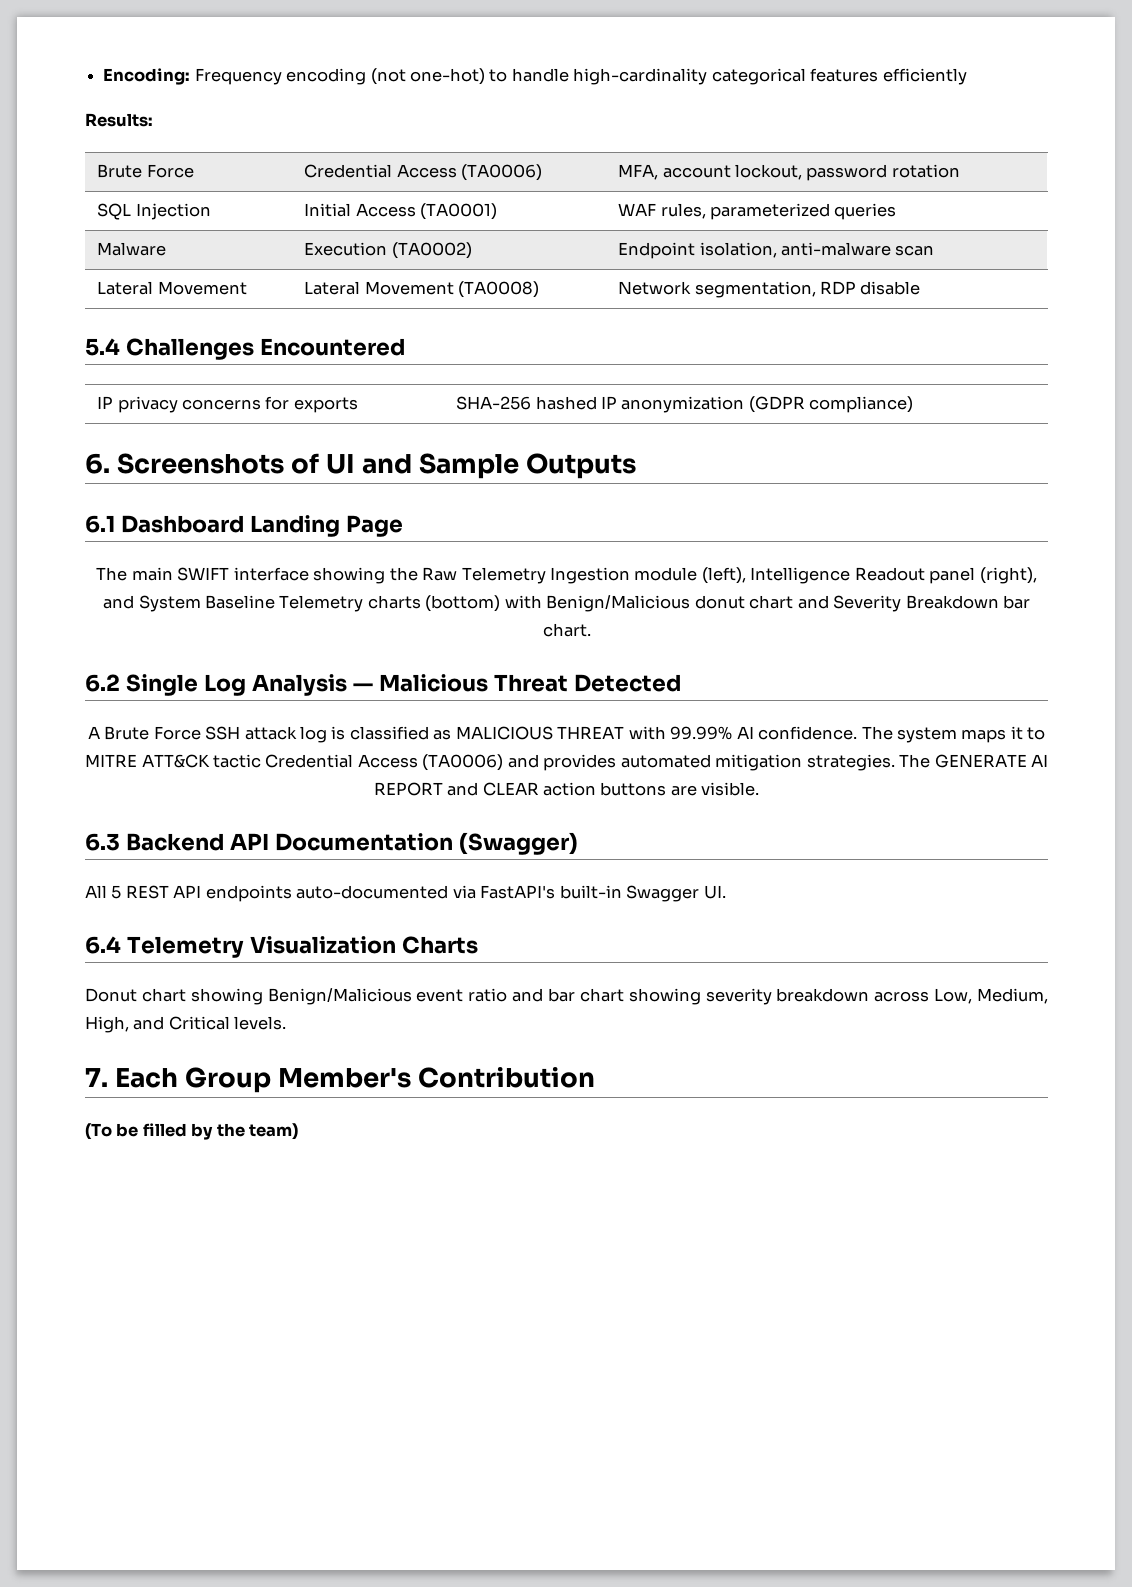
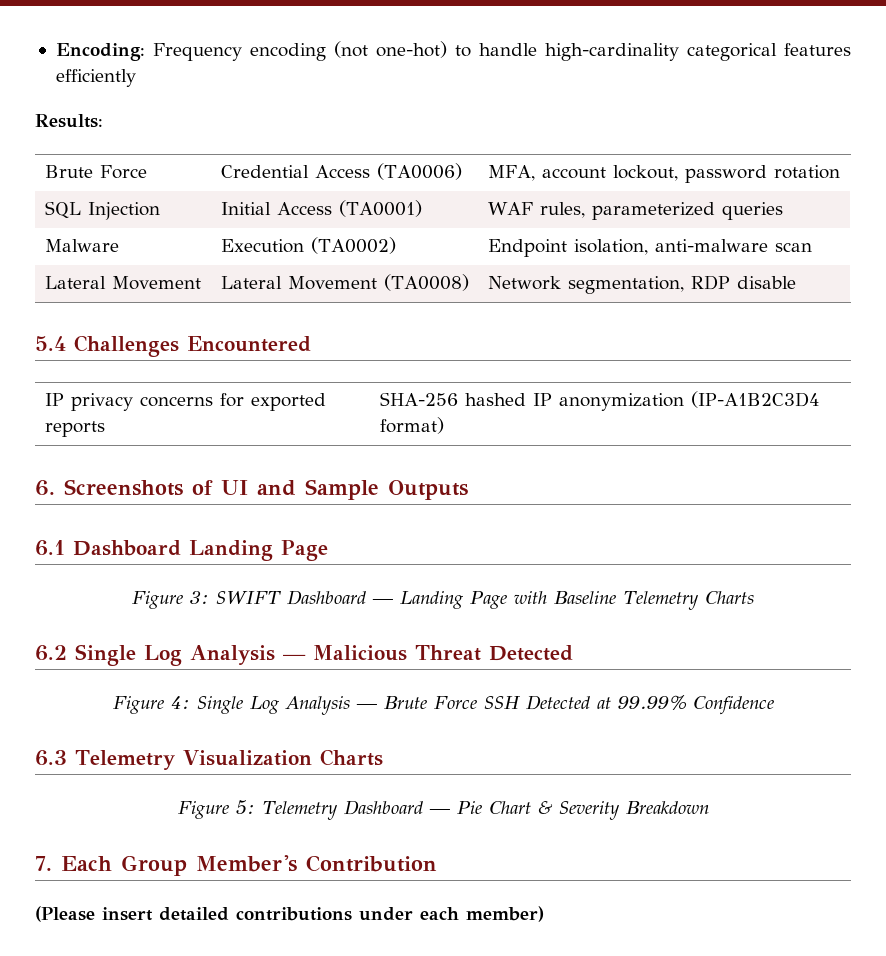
- IP privacy concerns for exports | SHA-256 hashed IP anonymization (GDPR compliance)
+ IP privacy concerns for exported reports | SHA-256 hashed IP anonymization (IP-A1B2C3D4 format)
- The main SWIFT interface showing the Raw Telemetry Ingestion module (left), Intelligence Readout panel (right), and System Baseline Telemetry charts (bottom) with Benign/Malicious donut chart and Severity Breakdown bar chart.
+ Figure 3: SWIFT Dashboard — Landing Page with Baseline Telemetry Charts
- A Brute Force SSH attack log is classified as MALICIOUS THREAT with 99.99% AI confidence. The system maps it to MITRE ATT&CK tactic Credential Access (TA0006) and provides automated mitigation strategies. The GENERATE AI REPORT and CLEAR action buttons are visible.
- 6.3 Backend API Documentation (Swagger)
- All 5 REST API endpoints auto-documented via FastAPI's built-in Swagger UI.
- 6.4 Telemetry Visualization Charts
- Donut chart showing Benign/Malicious event ratio and bar chart showing severity breakdown across Low, Medium, High, and Critical levels.
+ Figure 4: Single Log Analysis — Brute Force SSH Detected at 99.99% Confidence
+ 6.3 Telemetry Visualization Charts
+ Figure 5: Telemetry Dashboard — Pie Chart & Severity Breakdown
- (To be filled by the team)
+ (Please insert detailed contributions under each member)

